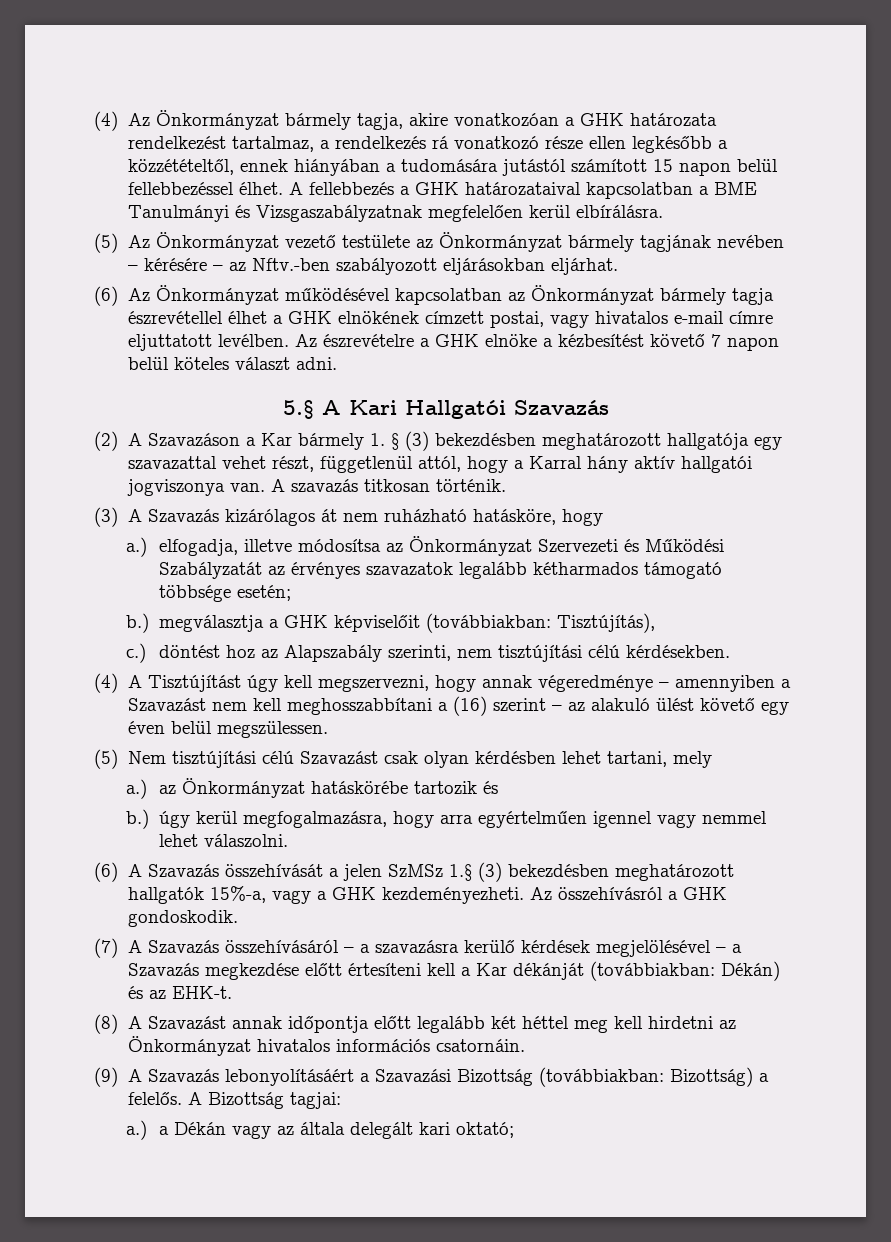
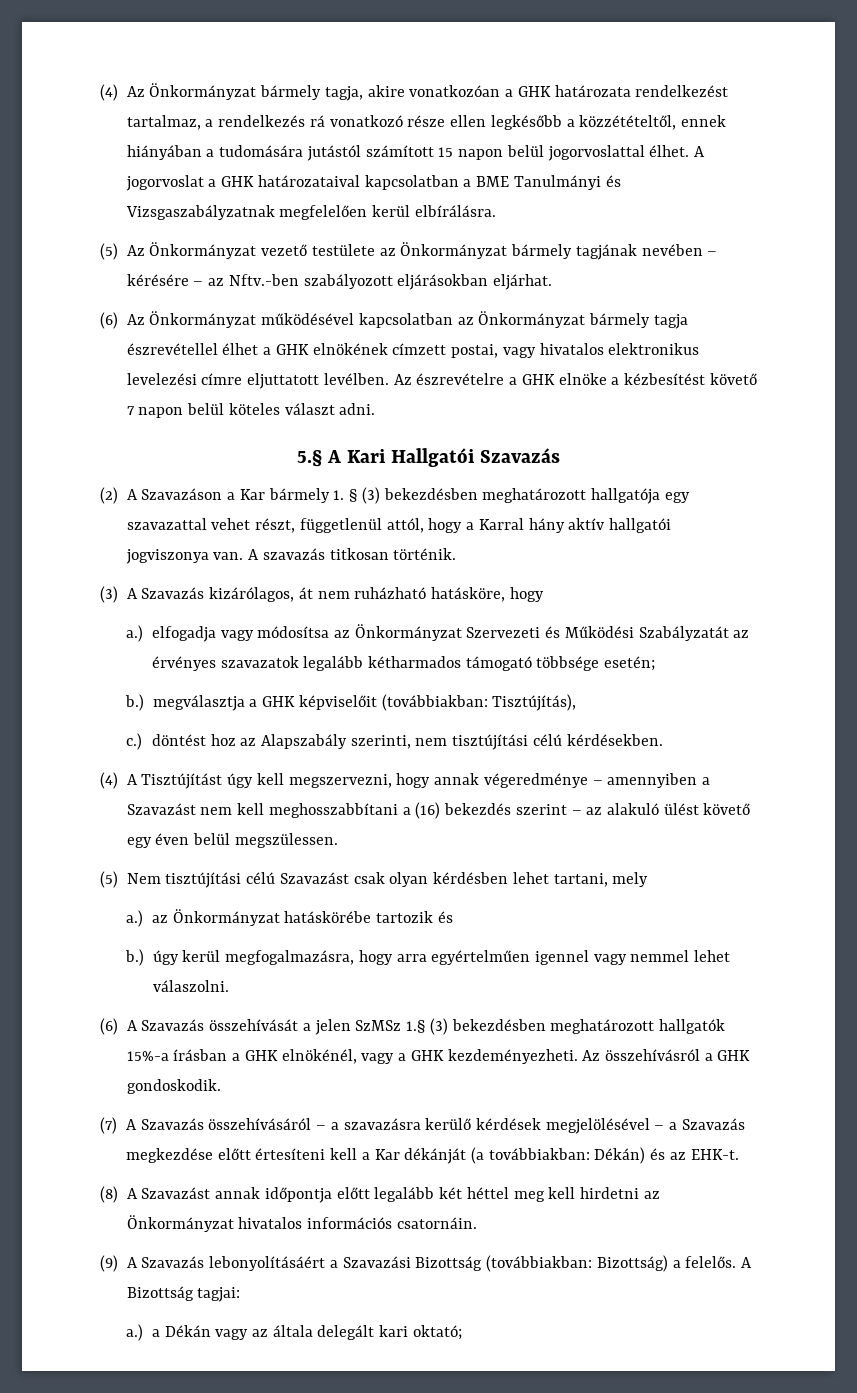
- (4) Az Önkormányzat bármely tagja, akire vonatkozóan a GHK határozata rendelkezést tartalmaz, a rendelkezés rá vonatkozó része ellen legkésőbb a közzétételtől, ennek hiányában a tudomására jutástól számított 15 napon belül fellebbezéssel élhet.
+ (4) Az Önkormányzat bármely tagja, akire vonatkozóan a GHK határozata rendelkezést tartalmaz, a rendelkezés rá vonatkozó része ellen legkésőbb a közzétételtől, ennek hiányában a tudomására jutástól számított 15 napon belül jogorvoslattal élhet.
- A fellebbezés a GHK határozataival kapcsolatban a BME Tanulmányi és Vizsgaszabályzatnak megfelelően kerül elbírálásra.
+ A jogorvoslat a GHK határozataival kapcsolatban a BME Tanulmányi és Vizsgaszabályzatnak megfelelően kerül elbírálásra.
- (6) Az Önkormányzat működésével kapcsolatban az Önkormányzat bármely tagja észrevétellel élhet a GHK elnökének címzett postai, vagy hivatalos e-mail címre eljuttatott levélben.
+ (6) Az Önkormányzat működésével kapcsolatban az Önkormányzat bármely tagja észrevétellel élhet a GHK elnökének címzett postai, vagy hivatalos elektronikus levelezési címre eljuttatott levélben.
- (3) A Szavazás kizárólagos át nem ruházható hatásköre, hogy
+ (3) A Szavazás kizárólagos, át nem ruházható hatásköre, hogy
- a.) elfogadja, illetve módosítsa az Önkormányzat Szervezeti és Működési Szabályzatát az érvényes szavazatok legalább kétharmados támogató többsége esetén;
+ a.) elfogadja vagy módosítsa az Önkormányzat Szervezeti és Működési Szabályzatát az érvényes szavazatok legalább kétharmados támogató többsége esetén;
- (4) A Tisztújítást úgy kell megszervezni, hogy annak végeredménye – amennyiben a Szavazást nem kell meghosszabbítani a (16) szerint – az alakuló ülést követő egy éven belül megszülessen.
+ (4) A Tisztújítást úgy kell megszervezni, hogy annak végeredménye – amennyiben a Szavazást nem kell meghosszabbítani a (16) bekezdés szerint – az alakuló ülést követő egy éven belül megszülessen.
- (6) A Szavazás összehívását a jelen SzMSz 1.§ (3) bekezdésben meghatározott hallgatók 15%-a, vagy a GHK kezdeményezheti.
+ (6) A Szavazás összehívását a jelen SzMSz 1.§ (3) bekezdésben meghatározott hallgatók 15%-a írásban a GHK elnökénél, vagy a GHK kezdeményezheti.
- (7) A Szavazás összehívásáról – a szavazásra kerülő kérdések megjelölésével – a Szavazás megkezdése előtt értesíteni kell a Kar dékánját (továbbiakban: Dékán) és az EHK-t.
+ (7) A Szavazás összehívásáról – a szavazásra kerülő kérdések megjelölésével – a Szavazás megkezdése előtt értesíteni kell a Kar dékánját (a továbbiakban: Dékán) és az EHK-t.

